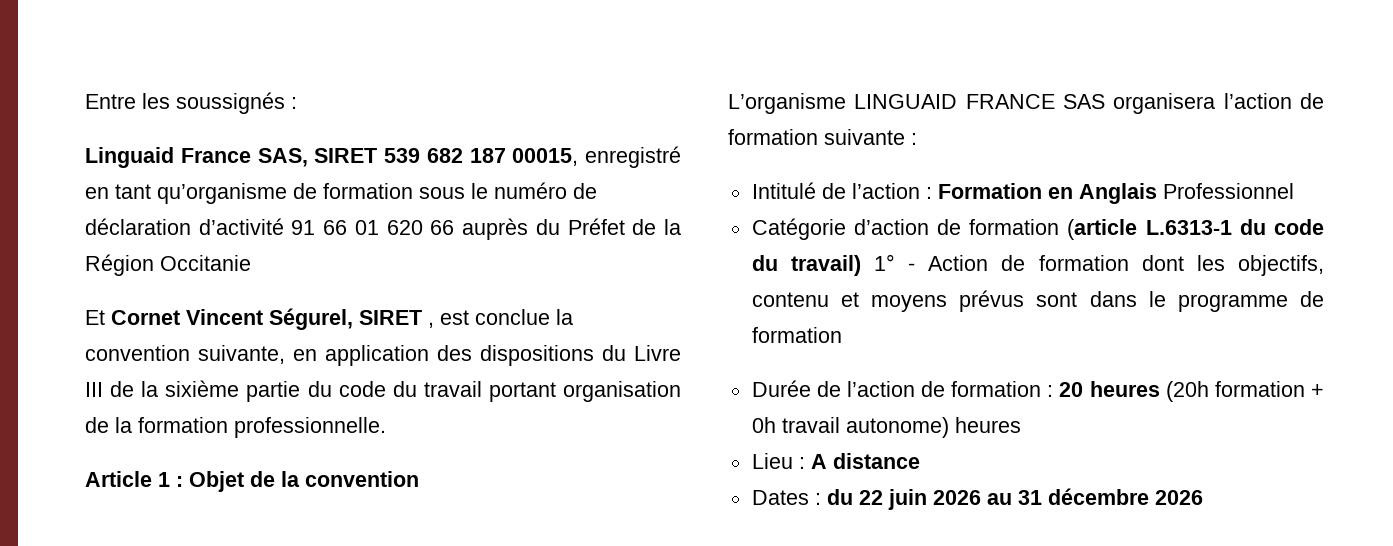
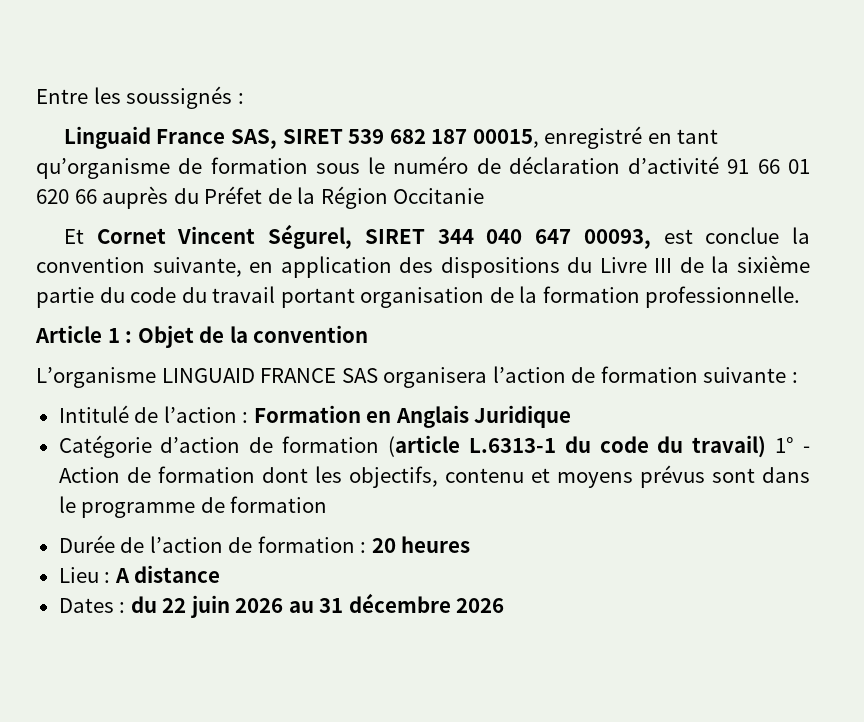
- Et Cornet Vincent Ségurel, SIRET , est conclue la convention suivante, en application des dispositions du Livre III de la sixième partie du code du travail portant organisation de la formation professionnelle.
+ Et Cornet Vincent Ségurel, SIRET 344 040 647 00093, est conclue la convention suivante, en application des dispositions du Livre III de la sixième partie du code du travail portant organisation de la formation professionnelle.
- Intitulé de l’action : Formation en Anglais Professionnel
+ Intitulé de l’action : Formation en Anglais Juridique
- Durée de l’action de formation : 20 heures (20h formation + 0h travail autonome) heures
+ Durée de l’action de formation : 20 heures

